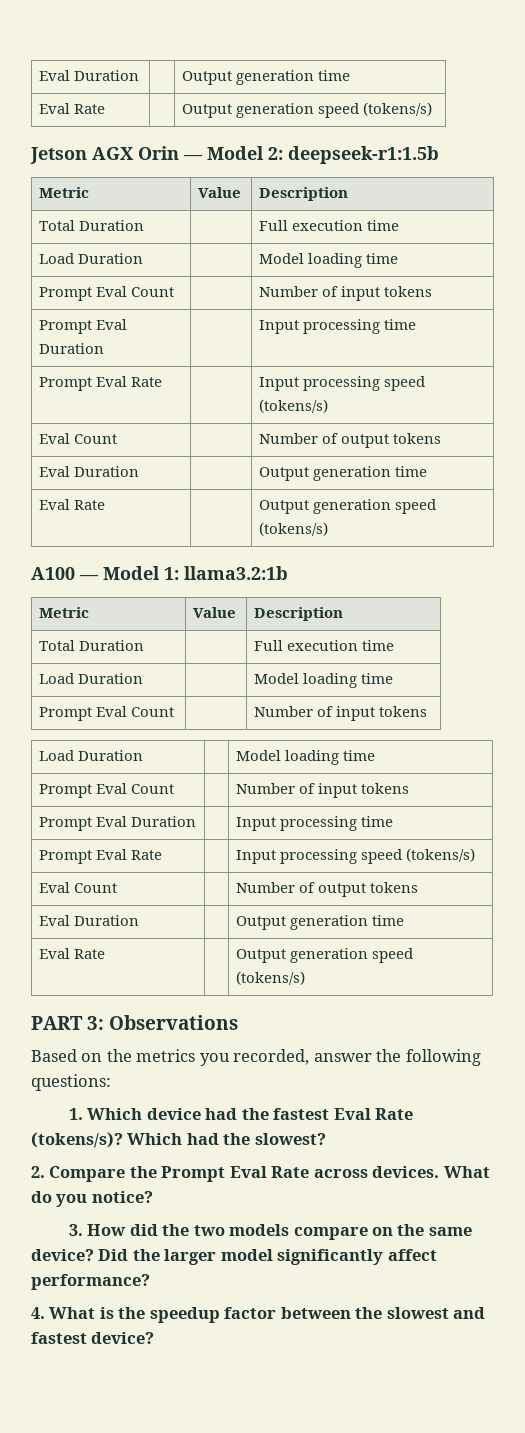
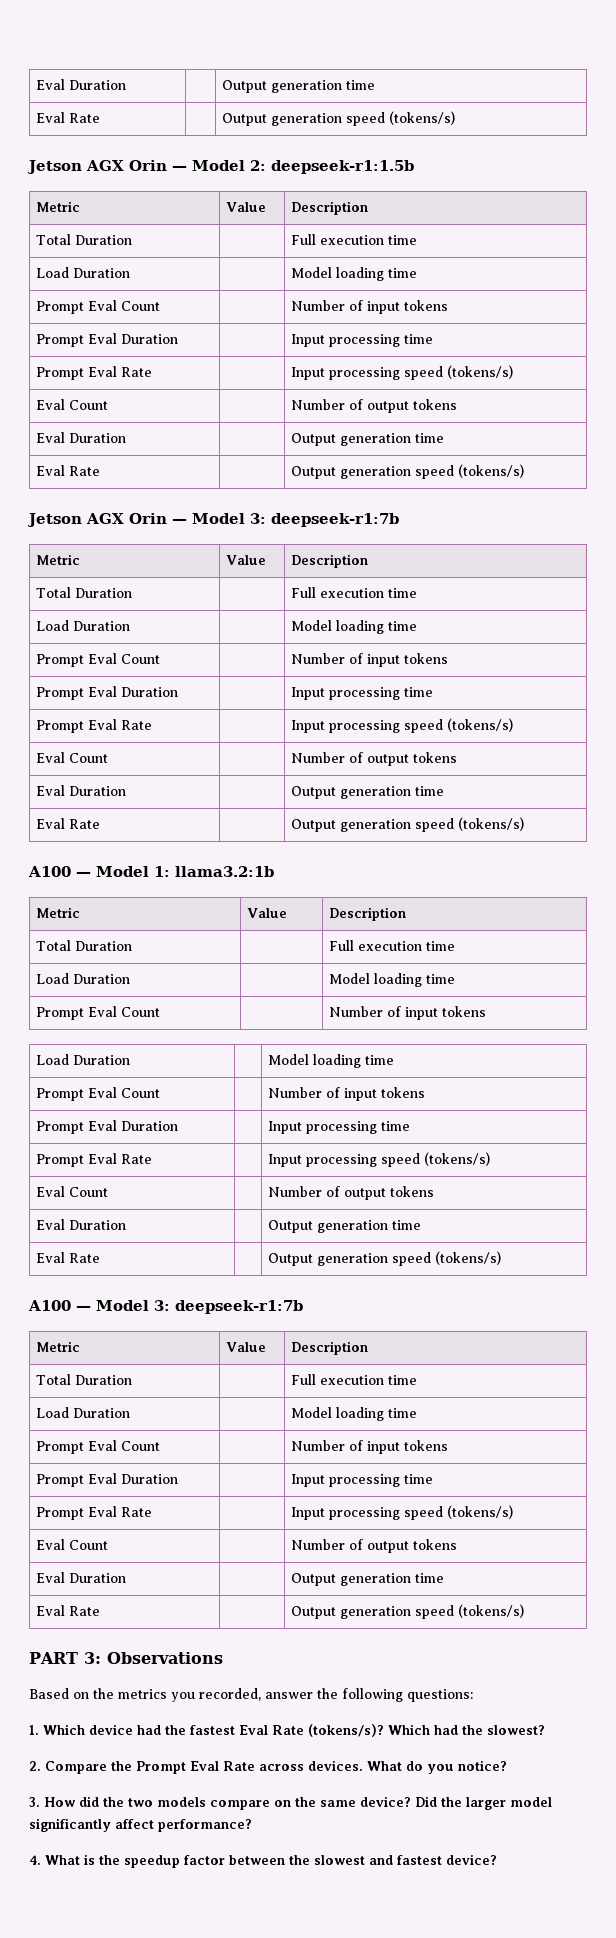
+ Jetson AGX Orin — Model 3: deepseek-r1:7b
+ Metric | Value | Description
+ Total Duration | | Full execution time
+ Load Duration | | Model loading time
+ Prompt Eval Count | | Number of input tokens
+ Prompt Eval Duration | | Input processing time
+ Prompt Eval Rate | | Input processing speed (tokens/s)
+ Eval Count | | Number of output tokens
+ Eval Duration | | Output generation time
+ Eval Rate | | Output generation speed (tokens/s)
+ A100 — Model 3: deepseek-r1:7b
+ Metric | Value | Description
+ Total Duration | | Full execution time
+ Load Duration | | Model loading time
+ Prompt Eval Count | | Number of input tokens
+ Prompt Eval Duration | | Input processing time
+ Prompt Eval Rate | | Input processing speed (tokens/s)
+ Eval Count | | Number of output tokens
+ Eval Duration | | Output generation time
+ Eval Rate | | Output generation speed (tokens/s)

